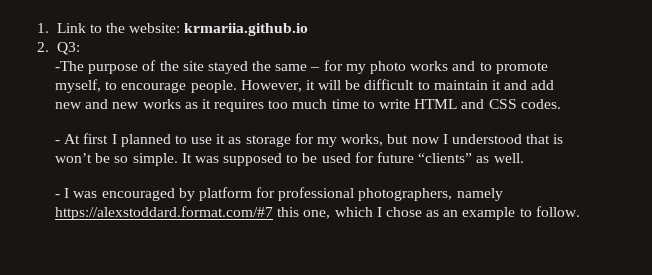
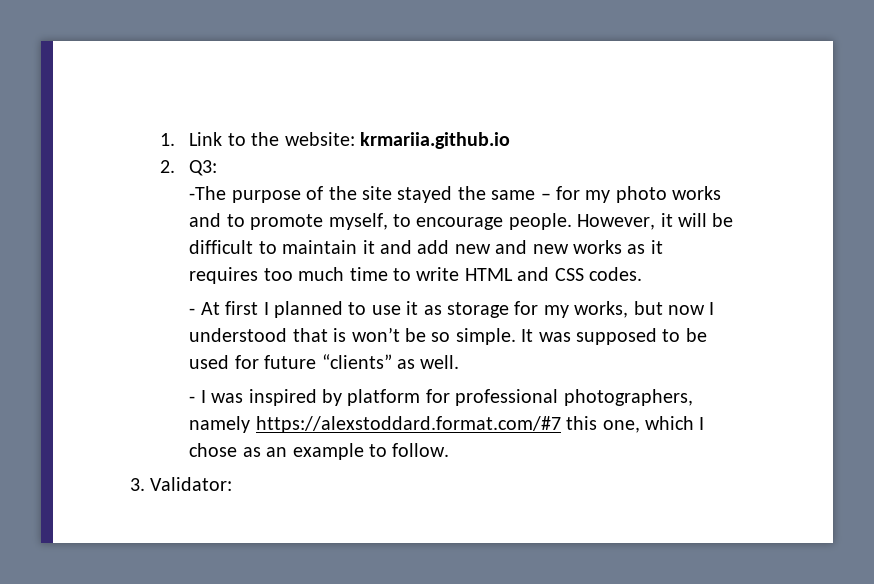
- - I was encouraged by platform for professional photographers, namely https://alexstoddard.format.com/#7 this one, which I chose as an example to follow.
+ - I was inspired by platform for professional photographers, namely https://alexstoddard.format.com/#7 this one, which I chose as an example to follow.
+ 3. Validator:

